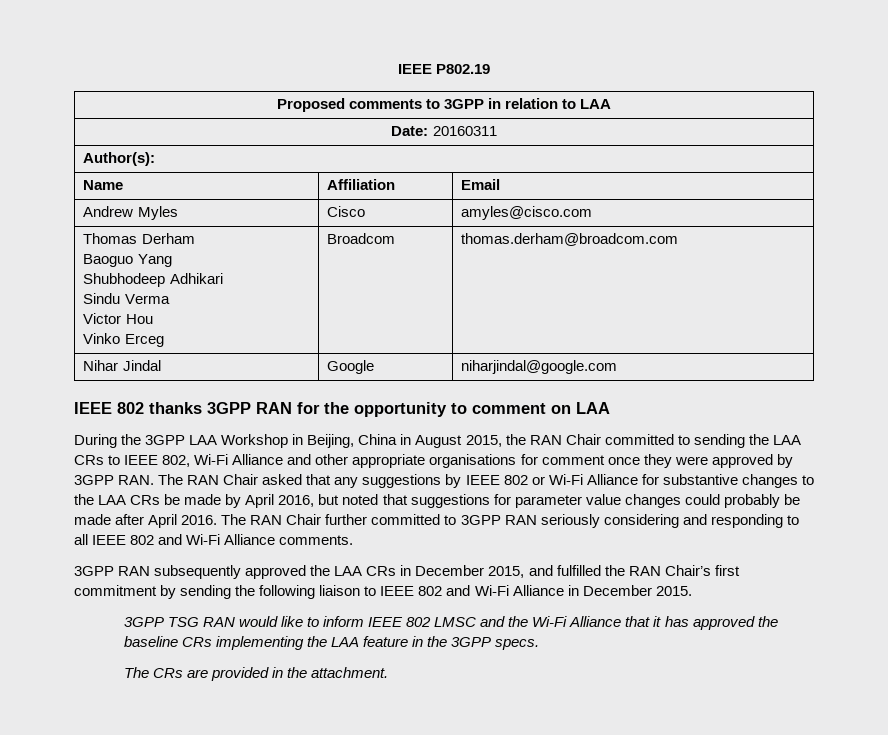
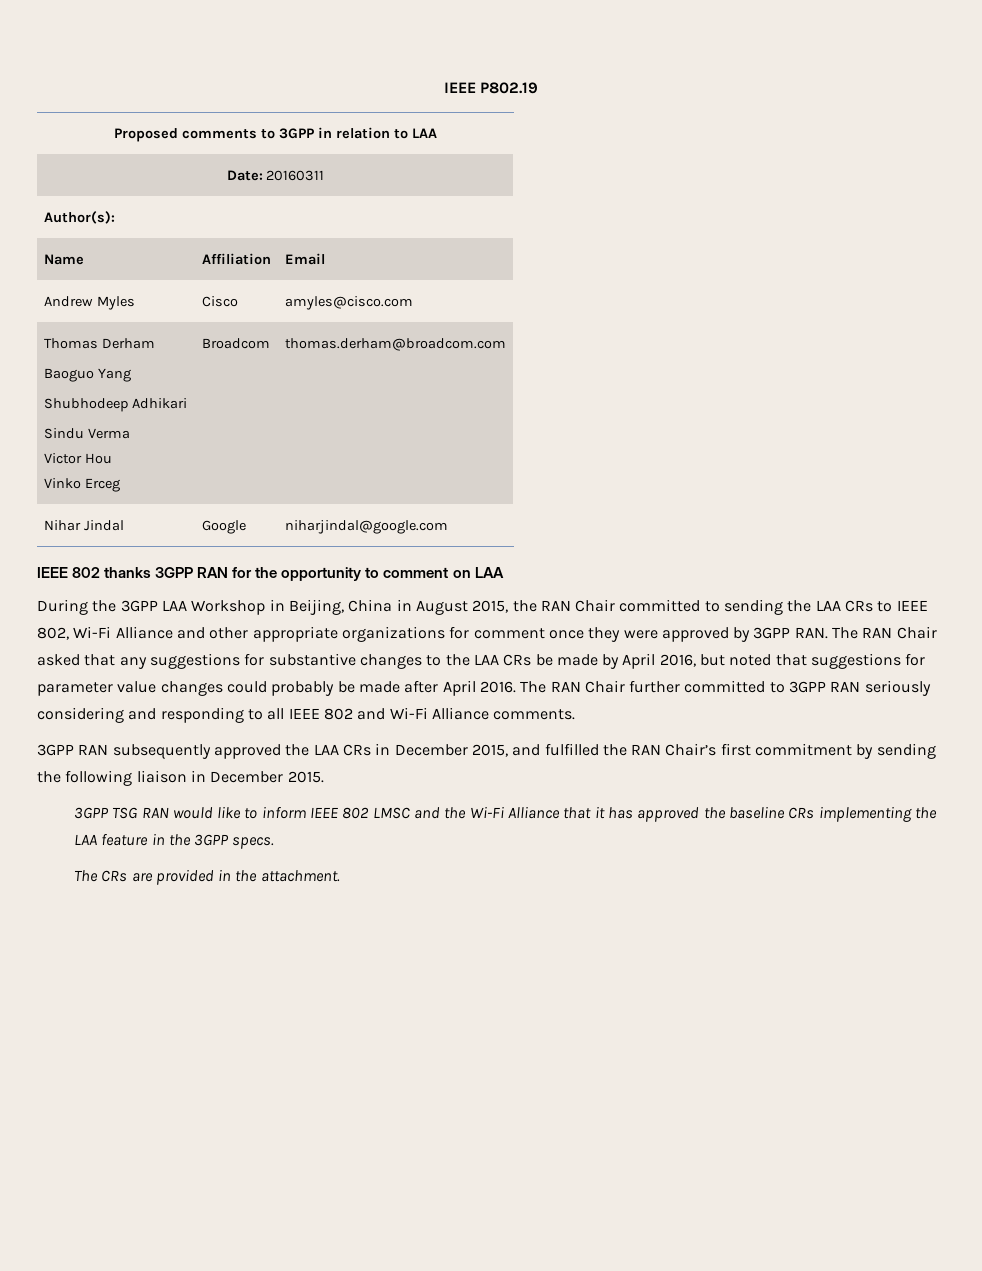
- During the 3GPP LAA Workshop in Beijing, China in August 2015, the RAN Chair committed to sending the LAA CRs to IEEE 802, Wi-Fi Alliance and other appropriate organisations for comment once they were approved by 3GPP RAN. The RAN Chair asked that any suggestions by IEEE 802 or Wi-Fi Alliance for substantive changes to the LAA CRs be made by April 2016, but noted that suggestions for parameter value changes could probably be made after April 2016.
+ During the 3GPP LAA Workshop in Beijing, China in August 2015, the RAN Chair committed to sending the LAA CRs to IEEE 802, Wi-Fi Alliance and other appropriate organizations for comment once they were approved by 3GPP RAN. The RAN Chair asked that any suggestions for substantive changes to the LAA CRs be made by April 2016, but noted that suggestions for parameter value changes could probably be made after April 2016.
- 3GPP RAN subsequently approved the LAA CRs in December 2015, and fulfilled the RAN Chair’s first commitment by sending the following liaison to IEEE 802 and Wi-Fi Alliance in December 2015.
+ 3GPP RAN subsequently approved the LAA CRs in December 2015, and fulfilled the RAN Chair’s first commitment by sending the following liaison in December 2015.

